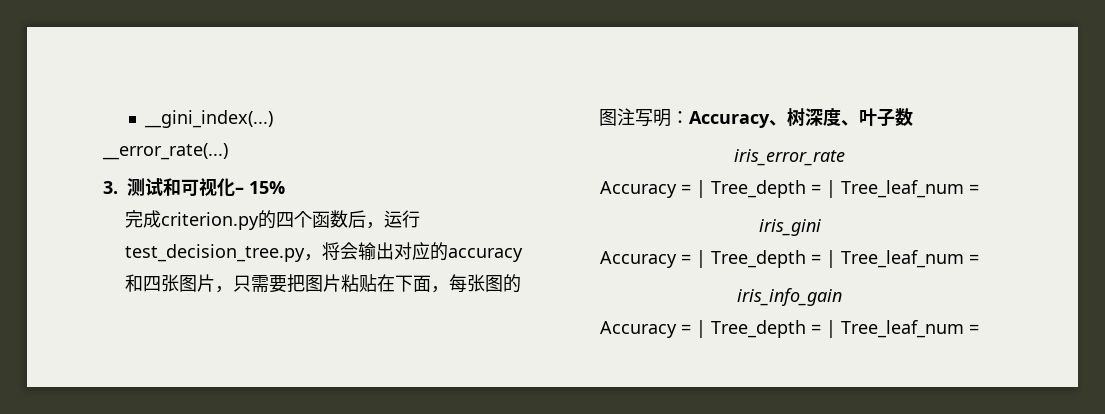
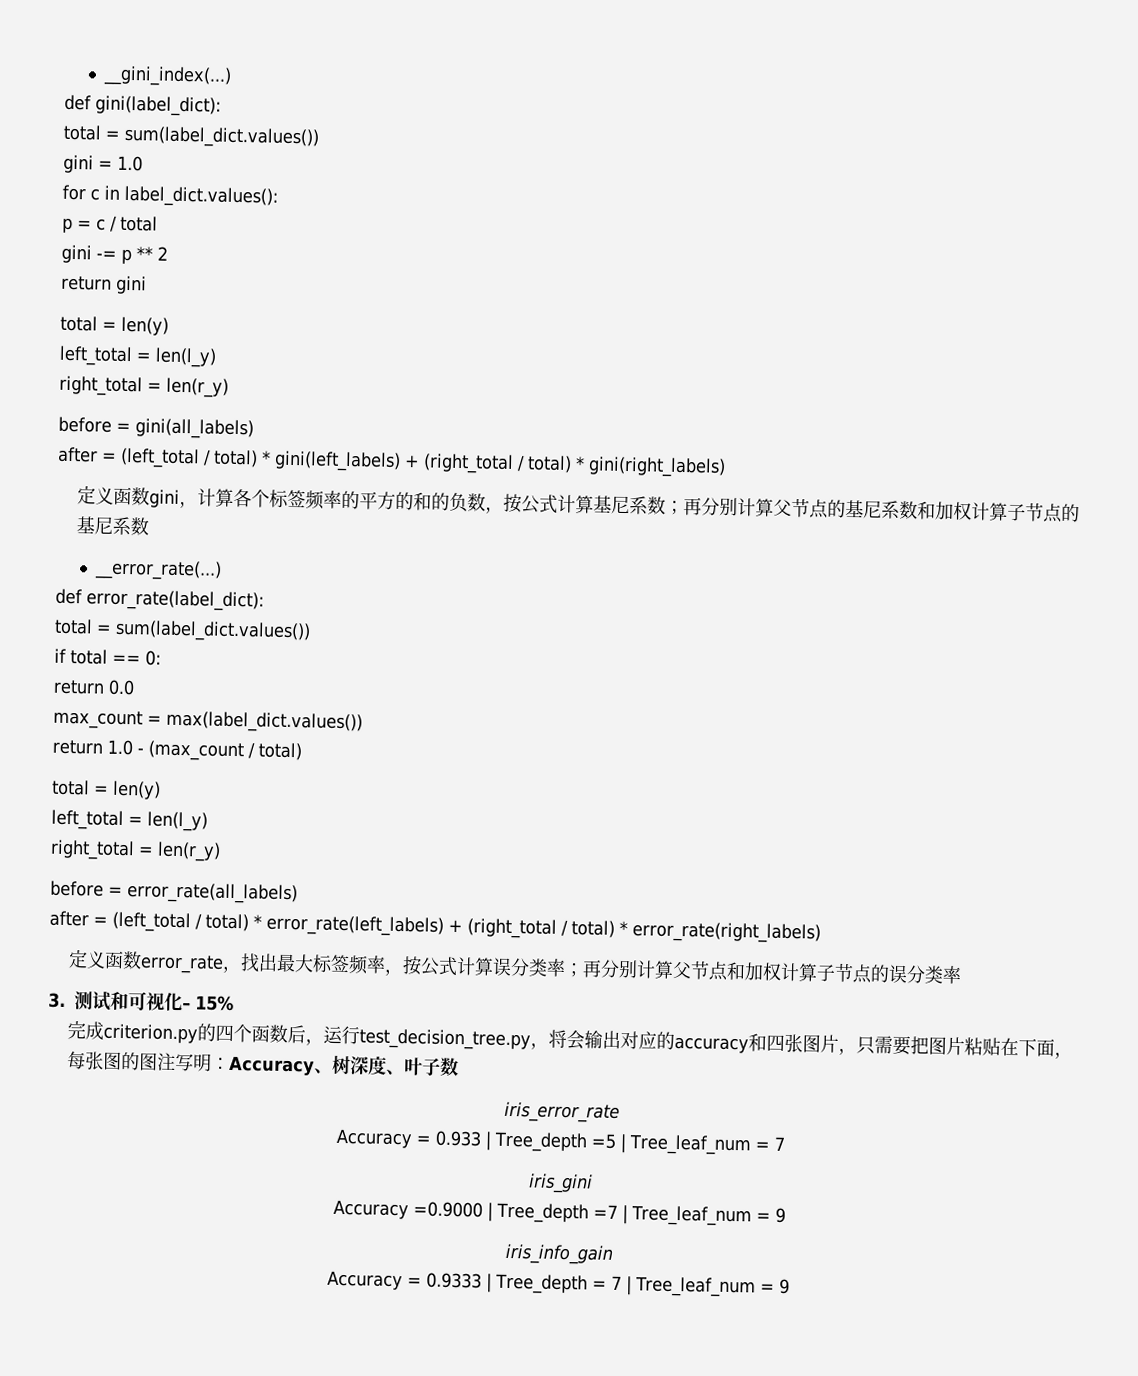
+ def gini(label_dict):
+ total = sum(label_dict.values())
+ gini = 1.0
+ for c in label_dict.values():
+ p = c / total
+ gini -= p ** 2
+ return gini
+ total = len(y)
+ left_total = len(l_y)
+ right_total = len(r_y)
+ before = gini(all_labels)
+ after = (left_total / total) * gini(left_labels) + (right_total / total) * gini(right_labels)
+ 定义函数gini，计算各个标签频率的平方的和的负数，按公式计算基尼系数；再分别计算父节点的基尼系数和加权计算子节点的基尼系数
  __error_rate(...)
+ def error_rate(label_dict):
+ total = sum(label_dict.values())
+ if total == 0:
+ return 0.0
+ max_count = max(label_dict.values())
+ return 1.0 - (max_count / total)
+ total = len(y)
+ left_total = len(l_y)
+ right_total = len(r_y)
+ before = error_rate(all_labels)
+ after = (left_total / total) * error_rate(left_labels) + (right_total / total) * error_rate(right_labels)
+ 定义函数error_rate，找出最大标签频率，按公式计算误分类率；再分别计算父节点和加权计算子节点的误分类率
  iris_error_rate
- Accuracy = | Tree_depth = | Tree_leaf_num =
+ Accuracy = 0.933 | Tree_depth =5 | Tree_leaf_num = 7
  iris_gini
- Accuracy = | Tree_depth = | Tree_leaf_num =
+ Accuracy =0.9000 | Tree_depth =7 | Tree_leaf_num = 9
  iris_info_gain
- Accuracy = | Tree_depth = | Tree_leaf_num =
+ Accuracy = 0.9333 | Tree_depth = 7 | Tree_leaf_num = 9

